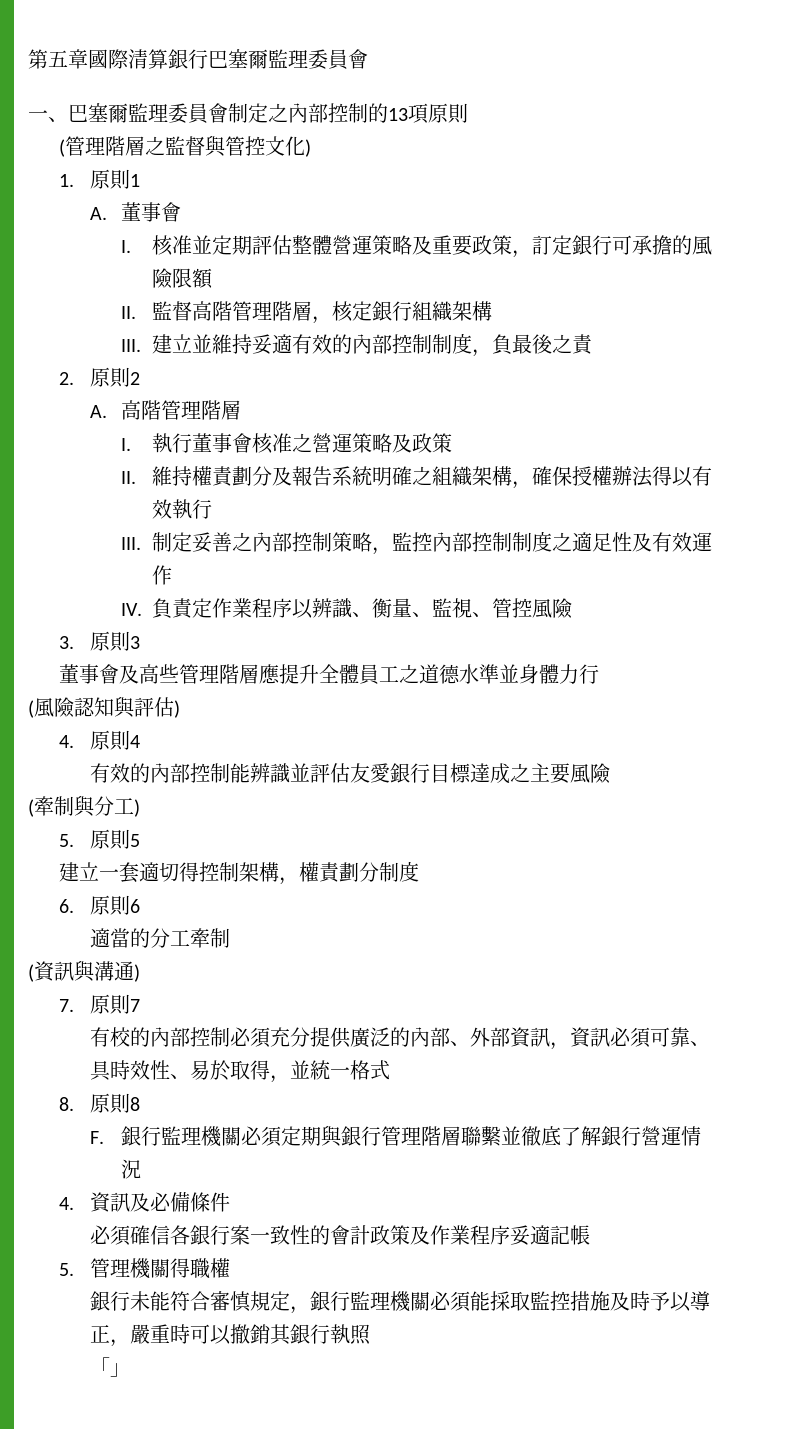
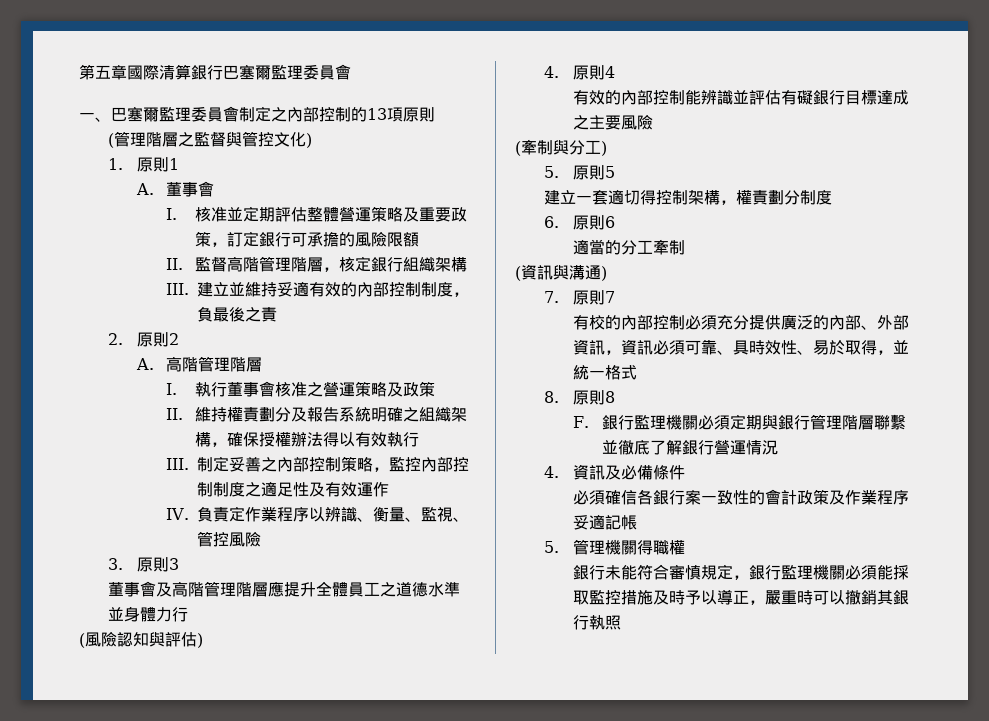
- 董事會及高些管理階層應提升全體員工之道德水準並身體力行
+ 董事會及高階管理階層應提升全體員工之道德水準並身體力行
- 有效的內部控制能辨識並評估友愛銀行目標達成之主要風險
+ 有效的內部控制能辨識並評估有礙銀行目標達成之主要風險
- 「」

